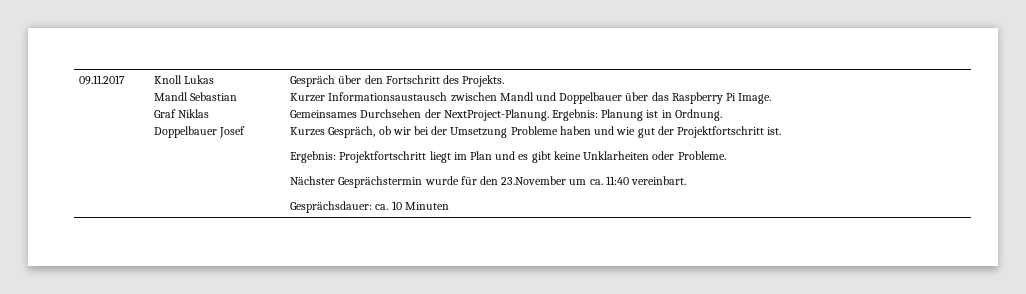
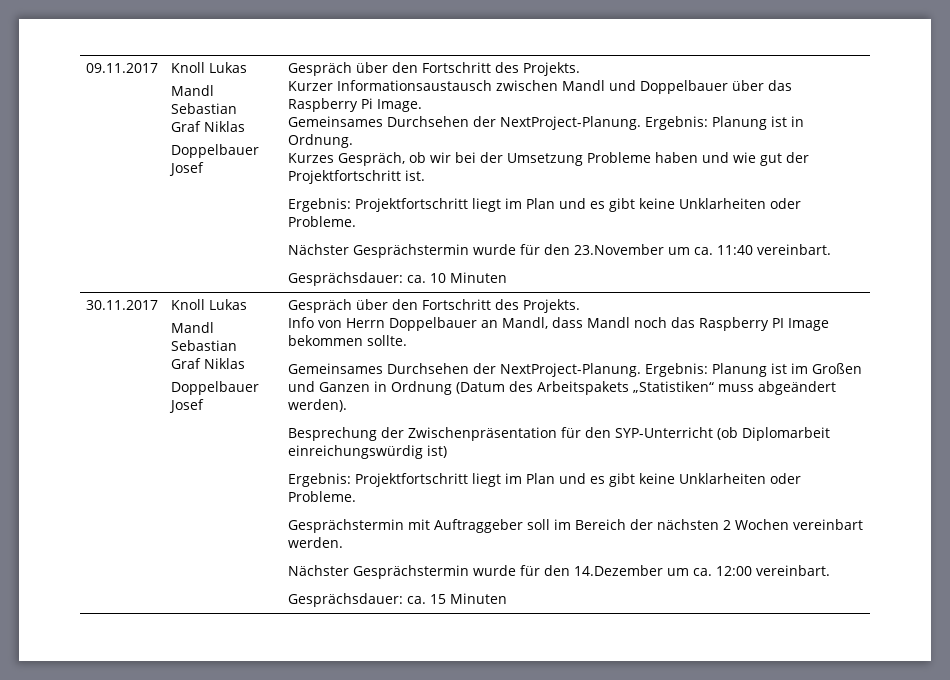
+ 30.11.2017 | Knoll Lukas
+ Mandl Sebastian
+ Graf Niklas
+ Doppelbauer Josef | Gespräch über den Fortschritt des Projekts.
+ Info von Herrn Doppelbauer an Mandl, dass Mandl noch das Raspberry PI Image bekommen sollte.
+ Gemeinsames Durchsehen der NextProject-Planung. Ergebnis: Planung ist im Großen und Ganzen in Ordnung (Datum des Arbeitspakets „Statistiken“ muss abgeändert werden).
+ Besprechung der Zwischenpräsentation für den SYP-Unterricht (ob Diplomarbeit einreichungswürdig ist)
+ Ergebnis: Projektfortschritt liegt im Plan und es gibt keine Unklarheiten oder Probleme.
+ Gesprächstermin mit Auftraggeber soll im Bereich der nächsten 2 Wochen vereinbart werden.
+ Nächster Gesprächstermin wurde für den 14.Dezember um ca. 12:00 vereinbart.
+ Gesprächsdauer: ca. 15 Minuten

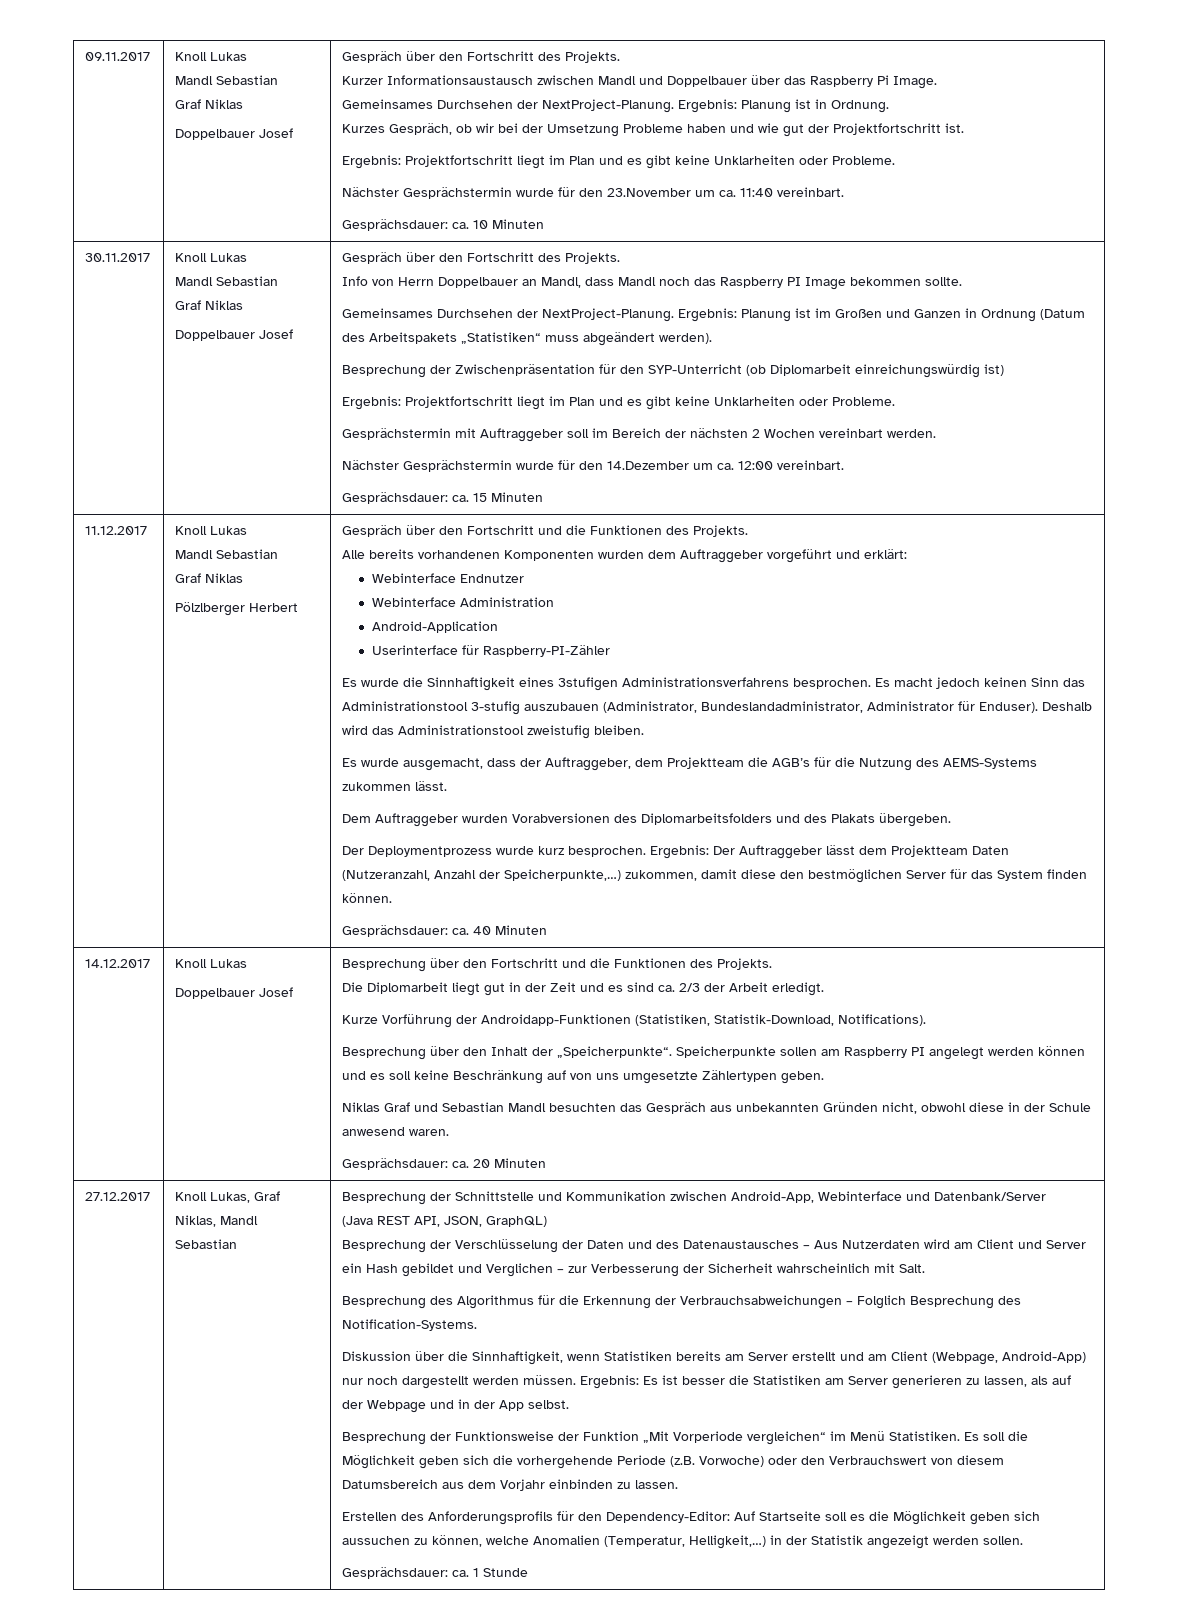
+ 11.12.2017 | Knoll Lukas
+ Mandl Sebastian
+ Graf Niklas
+ Pölzlberger Herbert | Gespräch über den Fortschritt und die Funktionen des Projekts.
+ Alle bereits vorhandenen Komponenten wurden dem Auftraggeber vorgeführt und erklärt:
+ Webinterface Endnutzer
+ Webinterface Administration
+ Android-Application
+ Userinterface für Raspberry-PI-Zähler
+ Es wurde die Sinnhaftigkeit eines 3stufigen Administrationsverfahrens besprochen. Es macht jedoch keinen Sinn das Administrationstool 3-stufig auszubauen (Administrator, Bundeslandadministrator, Administrator für Enduser). Deshalb wird das Administrationstool zweistufig bleiben.
+ Es wurde ausgemacht, dass der Auftraggeber, dem Projektteam die AGB’s für die Nutzung des AEMS-Systems zukommen lässt.
+ Dem Auftraggeber wurden Vorabversionen des Diplomarbeitsfolders und des Plakats übergeben.
+ Der Deploymentprozess wurde kurz besprochen. Ergebnis: Der Auftraggeber lässt dem Projektteam Daten (Nutzeranzahl, Anzahl der Speicherpunkte,…) zukommen, damit diese den bestmöglichen Server für das System finden können.
+ Gesprächsdauer: ca. 40 Minuten
+ 14.12.2017 | Knoll Lukas
+ Doppelbauer Josef | Besprechung über den Fortschritt und die Funktionen des Projekts.
+ Die Diplomarbeit liegt gut in der Zeit und es sind ca. 2/3 der Arbeit erledigt.
+ Kurze Vorführung der Androidapp-Funktionen (Statistiken, Statistik-Download, Notifications).
+ Besprechung über den Inhalt der „Speicherpunkte“. Speicherpunkte sollen am Raspberry PI angelegt werden können und es soll keine Beschränkung auf von uns umgesetzte Zählertypen geben.
+ Niklas Graf und Sebastian Mandl besuchten das Gespräch aus unbekannten Gründen nicht, obwohl diese in der Schule anwesend waren.
+ Gesprächsdauer: ca. 20 Minuten
+ 27.12.2017 | Knoll Lukas, Graf Niklas, Mandl Sebastian | Besprechung der Schnittstelle und Kommunikation zwischen Android-App, Webinterface und Datenbank/Server
+ (Java REST API, JSON, GraphQL)
+ Besprechung der Verschlüsselung der Daten und des Datenaustausches – Aus Nutzerdaten wird am Client und Server ein Hash gebildet und Verglichen – zur Verbesserung der Sicherheit wahrscheinlich mit Salt.
+ Besprechung des Algorithmus für die Erkennung der Verbrauchsabweichungen – Folglich Besprechung des Notification-Systems.
+ Diskussion über die Sinnhaftigkeit, wenn Statistiken bereits am Server erstellt und am Client (Webpage, Android-App) nur noch dargestellt werden müssen. Ergebnis: Es ist besser die Statistiken am Server generieren zu lassen, als auf der Webpage und in der App selbst.
+ Besprechung der Funktionsweise der Funktion „Mit Vorperiode vergleichen“ im Menü Statistiken. Es soll die Möglichkeit geben sich die vorhergehende Periode (z.B. Vorwoche) oder den Verbrauchswert von diesem Datumsbereich aus dem Vorjahr einbinden zu lassen.
+ Erstellen des Anforderungsprofils für den Dependency-Editor: Auf Startseite soll es die Möglichkeit geben sich aussuchen zu können, welche Anomalien (Temperatur, Helligkeit,…) in der Statistik angezeigt werden sollen.
+ Gesprächsdauer: ca. 1 Stunde

